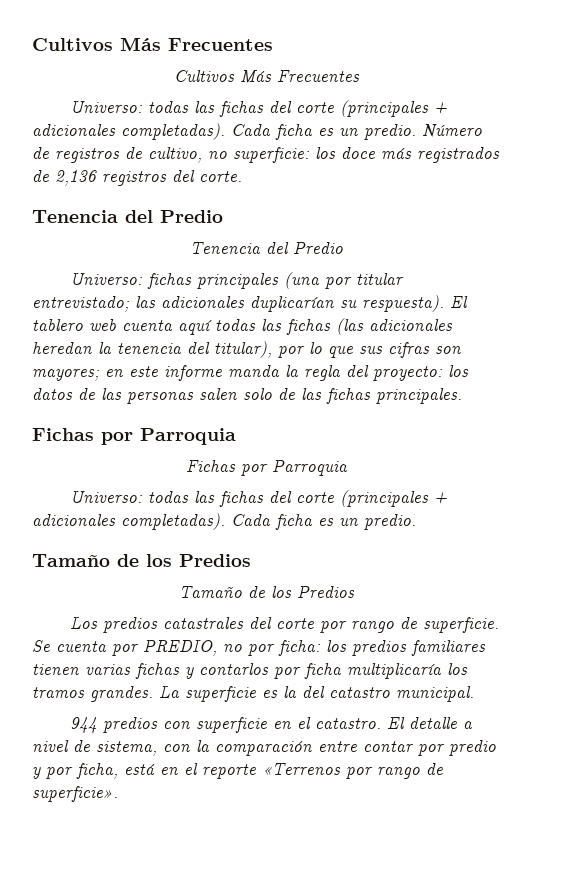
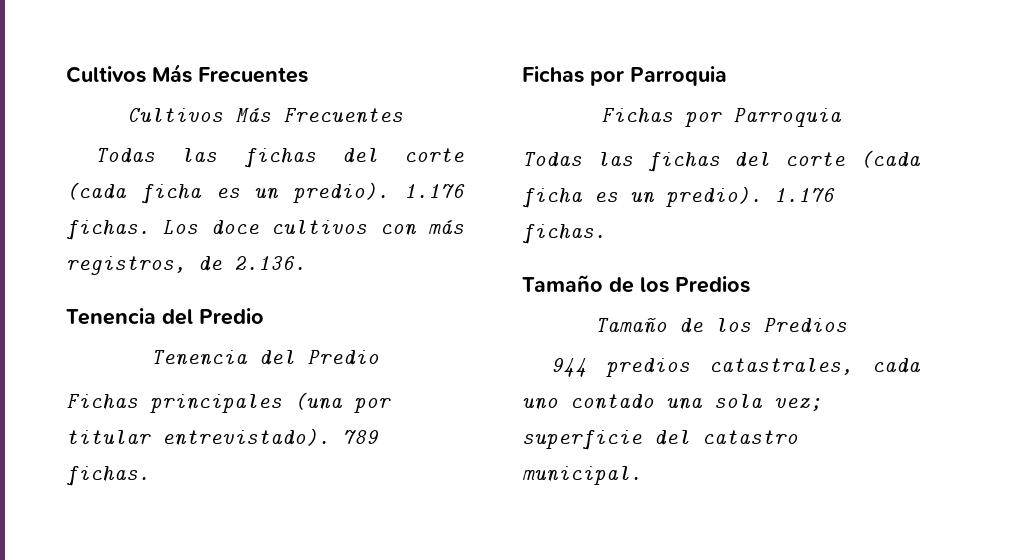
- Universo: todas las fichas del corte (principales + adicionales completadas). Cada ficha es un predio. Número de registros de cultivo, no superficie: los doce más registrados de 2,136 registros del corte.
+ Todas las fichas del corte (cada ficha es un predio). 1.176 fichas. Los doce cultivos con más registros, de 2.136.
- Universo: fichas principales (una por titular entrevistado; las adicionales duplicarían su respuesta). El tablero web cuenta aquí todas las fichas (las adicionales heredan la tenencia del titular), por lo que sus cifras son mayores; en este informe manda la regla del proyecto: los datos de las personas salen solo de las fichas principales.
+ Fichas principales (una por titular entrevistado). 789 fichas.
  Fichas por Parroquia
  Fichas por Parroquia
- Universo: todas las fichas del corte (principales + adicionales completadas). Cada ficha es un predio.
+ Todas las fichas del corte (cada ficha es un predio). 1.176 fichas.
- Los predios catastrales del corte por rango de superficie. Se cuenta por PREDIO, no por ficha: los predios familiares tienen varias fichas y contarlos por ficha multiplicaría los tramos grandes. La superficie es la del catastro municipal.
- 944 predios con superficie en el catastro. El detalle a nivel de sistema, con la comparación entre contar por predio y por ficha, está en el reporte «Terrenos por rango de superficie».
+ 944 predios catastrales, cada uno contado una sola vez; superficie del catastro municipal.

